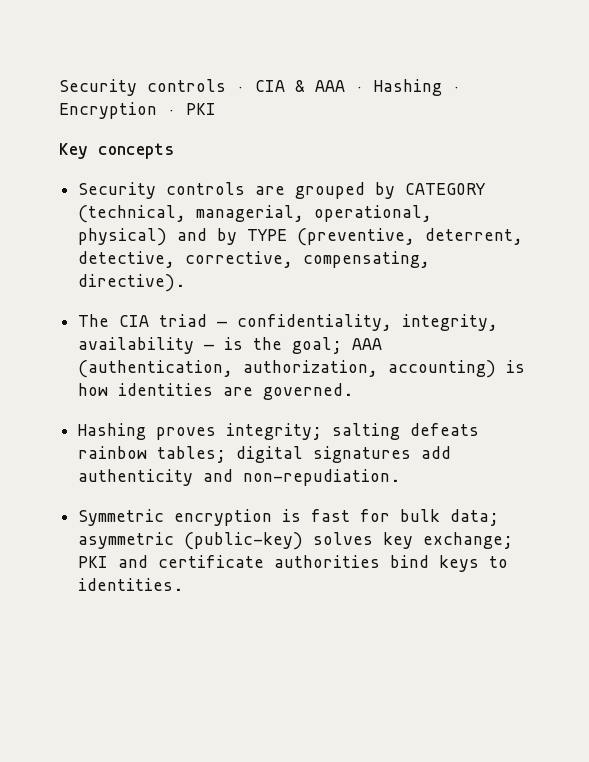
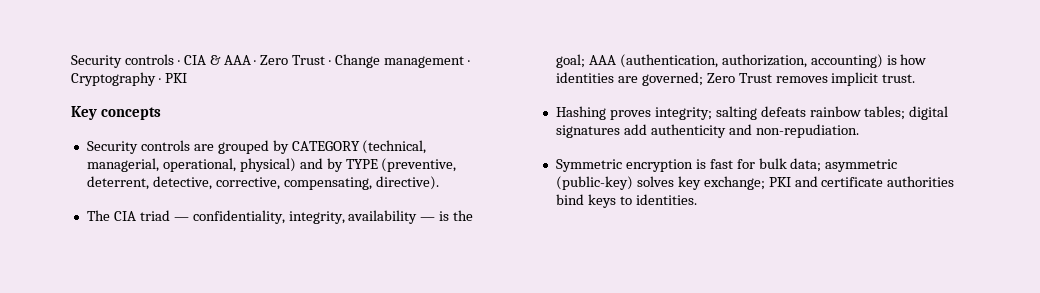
- Security controls · CIA & AAA · Hashing · Encryption · PKI
+ Security controls · CIA & AAA · Zero Trust · Change management · Cryptography · PKI
- The CIA triad — confidentiality, integrity, availability — is the goal; AAA (authentication, authorization, accounting) is how identities are governed.
+ The CIA triad — confidentiality, integrity, availability — is the goal; AAA (authentication, authorization, accounting) is how identities are governed; Zero Trust removes implicit trust.

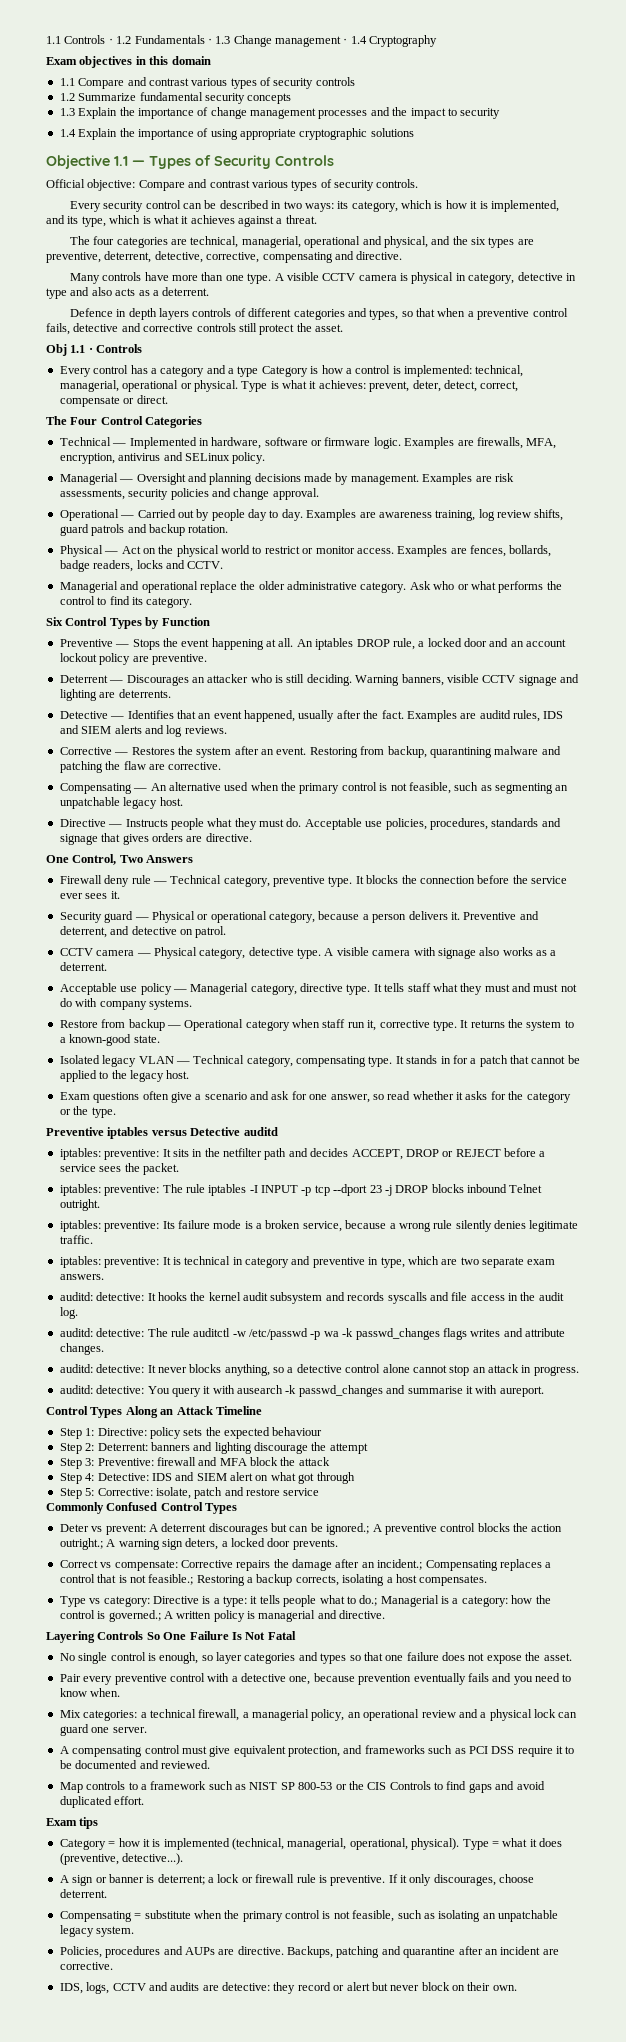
- Security controls · CIA & AAA · Zero Trust · Change management · Cryptography · PKI
- Key concepts
- Security controls are grouped by CATEGORY (technical, managerial, operational, physical) and by TYPE (preventive, deterrent, detective, corrective, compensating, directive).
- The CIA triad — confidentiality, integrity, availability — is the goal; AAA (authentication, authorization, accounting) is how identities are governed; Zero Trust removes implicit trust.
- Hashing proves integrity; salting defeats rainbow tables; digital signatures add authenticity and non-repudiation.
- Symmetric encryption is fast for bulk data; asymmetric (public-key) solves key exchange; PKI and certificate authorities bind keys to identities.
+ 1.1 Controls · 1.2 Fundamentals · 1.3 Change management · 1.4 Cryptography
+ Exam objectives in this domain
+ 1.1 Compare and contrast various types of security controls
+ 1.2 Summarize fundamental security concepts
+ 1.3 Explain the importance of change management processes and the impact to security
+ 1.4 Explain the importance of using appropriate cryptographic solutions
+ Objective 1.1 — Types of Security Controls
+ Official objective: Compare and contrast various types of security controls.
+ Every security control can be described in two ways: its category, which is how it is implemented, and its type, which is what it achieves against a threat.
+ The four categories are technical, managerial, operational and physical, and the six types are preventive, deterrent, detective, corrective, compensating and directive.
+ Many controls have more than one type. A visible CCTV camera is physical in category, detective in type and also acts as a deterrent.
+ Defence in depth layers controls of different categories and types, so that when a preventive control fails, detective and corrective controls still protect the asset.
+ Obj 1.1 · Controls
+ Every control has a category and a type Category is how a control is implemented: technical, managerial, operational or physical. Type is what it achieves: prevent, deter, detect, correct, compensate or direct.
+ The Four Control Categories
+ Technical — Implemented in hardware, software or firmware logic. Examples are firewalls, MFA, encryption, antivirus and SELinux policy.
+ Managerial — Oversight and planning decisions made by management. Examples are risk assessments, security policies and change approval.
+ Operational — Carried out by people day to day. Examples are awareness training, log review shifts, guard patrols and backup rotation.
+ Physical — Act on the physical world to restrict or monitor access. Examples are fences, bollards, badge readers, locks and CCTV.
+ Managerial and operational replace the older administrative category. Ask who or what performs the control to find its category.
+ Six Control Types by Function
+ Preventive — Stops the event happening at all. An iptables DROP rule, a locked door and an account lockout policy are preventive.
+ Deterrent — Discourages an attacker who is still deciding. Warning banners, visible CCTV signage and lighting are deterrents.
+ Detective — Identifies that an event happened, usually after the fact. Examples are auditd rules, IDS and SIEM alerts and log reviews.
+ Corrective — Restores the system after an event. Restoring from backup, quarantining malware and patching the flaw are corrective.
+ Compensating — An alternative used when the primary control is not feasible, such as segmenting an unpatchable legacy host.
+ Directive — Instructs people what they must do. Acceptable use policies, procedures, standards and signage that gives orders are directive.
+ One Control, Two Answers
+ Firewall deny rule — Technical category, preventive type. It blocks the connection before the service ever sees it.
+ Security guard — Physical or operational category, because a person delivers it. Preventive and deterrent, and detective on patrol.
+ CCTV camera — Physical category, detective type. A visible camera with signage also works as a deterrent.
+ Acceptable use policy — Managerial category, directive type. It tells staff what they must and must not do with company systems.
+ Restore from backup — Operational category when staff run it, corrective type. It returns the system to a known-good state.
+ Isolated legacy VLAN — Technical category, compensating type. It stands in for a patch that cannot be applied to the legacy host.
+ Exam questions often give a scenario and ask for one answer, so read whether it asks for the category or the type.
+ Preventive iptables versus Detective auditd
+ iptables: preventive: It sits in the netfilter path and decides ACCEPT, DROP or REJECT before a service sees the packet.
+ iptables: preventive: The rule iptables -I INPUT -p tcp --dport 23 -j DROP blocks inbound Telnet outright.
+ iptables: preventive: Its failure mode is a broken service, because a wrong rule silently denies legitimate traffic.
+ iptables: preventive: It is technical in category and preventive in type, which are two separate exam answers.
+ auditd: detective: It hooks the kernel audit subsystem and records syscalls and file access in the audit log.
+ auditd: detective: The rule auditctl -w /etc/passwd -p wa -k passwd_changes flags writes and attribute changes.
+ auditd: detective: It never blocks anything, so a detective control alone cannot stop an attack in progress.
+ auditd: detective: You query it with ausearch -k passwd_changes and summarise it with aureport.
+ Control Types Along an Attack Timeline
+ Step 1: Directive: policy sets the expected behaviour
+ Step 2: Deterrent: banners and lighting discourage the attempt
+ Step 3: Preventive: firewall and MFA block the attack
+ Step 4: Detective: IDS and SIEM alert on what got through
+ Step 5: Corrective: isolate, patch and restore service
+ Commonly Confused Control Types
+ Deter vs prevent: A deterrent discourages but can be ignored.; A preventive control blocks the action outright.; A warning sign deters, a locked door prevents.
+ Correct vs compensate: Corrective repairs the damage after an incident.; Compensating replaces a control that is not feasible.; Restoring a backup corrects, isolating a host compensates.
+ Type vs category: Directive is a type: it tells people what to do.; Managerial is a category: how the control is governed.; A written policy is managerial and directive.
+ Layering Controls So One Failure Is Not Fatal
+ No single control is enough, so layer categories and types so that one failure does not expose the asset.
+ Pair every preventive control with a detective one, because prevention eventually fails and you need to know when.
+ Mix categories: a technical firewall, a managerial policy, an operational review and a physical lock can guard one server.
+ A compensating control must give equivalent protection, and frameworks such as PCI DSS require it to be documented and reviewed.
+ Map controls to a framework such as NIST SP 800-53 or the CIS Controls to find gaps and avoid duplicated effort.
+ Exam tips
+ Category = how it is implemented (technical, managerial, operational, physical). Type = what it does (preventive, detective...).
+ A sign or banner is deterrent; a lock or firewall rule is preventive. If it only discourages, choose deterrent.
+ Compensating = substitute when the primary control is not feasible, such as isolating an unpatchable legacy system.
+ Policies, procedures and AUPs are directive. Backups, patching and quarantine after an incident are corrective.
+ IDS, logs, CCTV and audits are detective: they record or alert but never block on their own.

